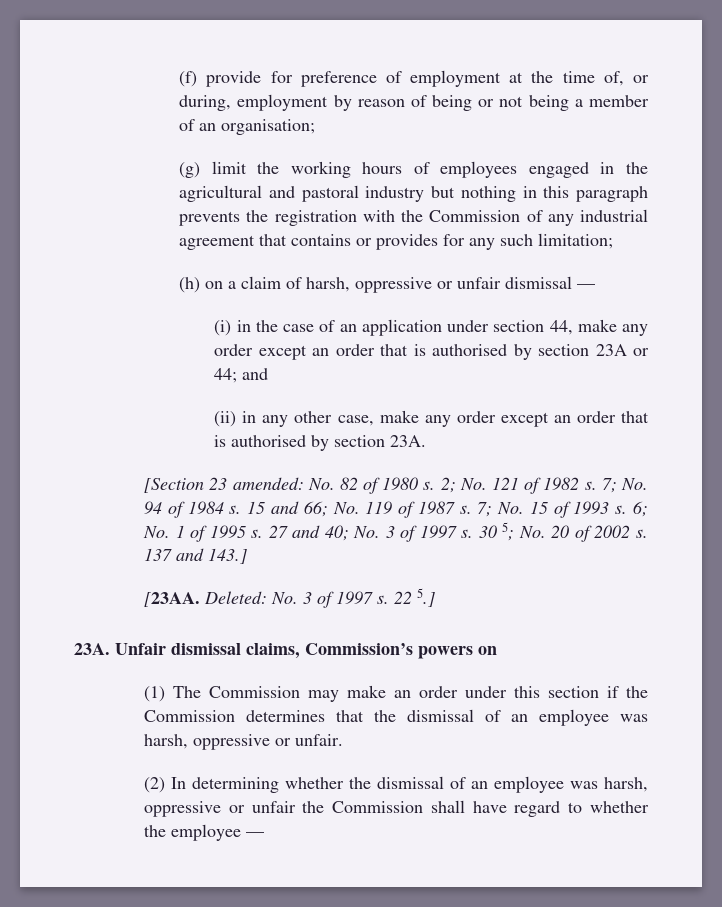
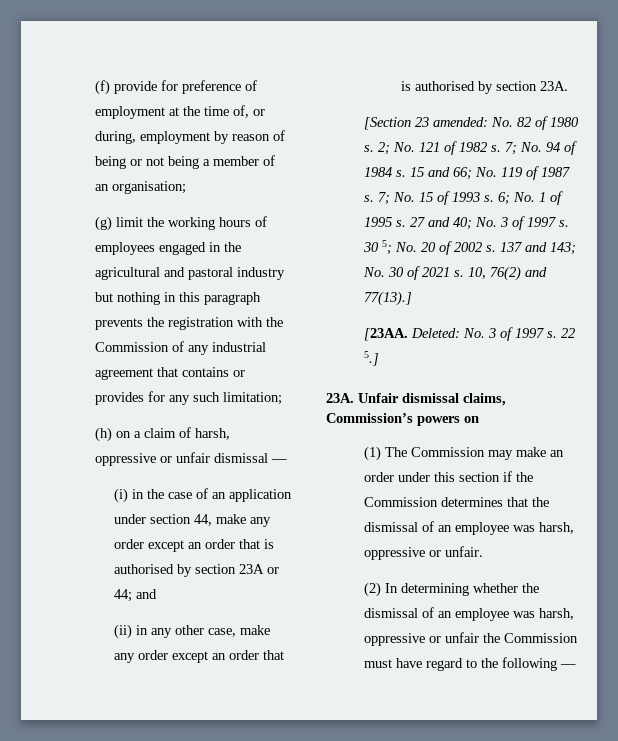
- 137 and 143.]
+ 137 and 143; No. 30 of 2021 s. 10, 76(2) and 77(13).]
- (2) In determining whether the dismissal of an employee was harsh, oppressive or unfair the Commission shall have regard to whether the employee —
+ (2) In determining whether the dismissal of an employee was harsh, oppressive or unfair the Commission must have regard to the following —

